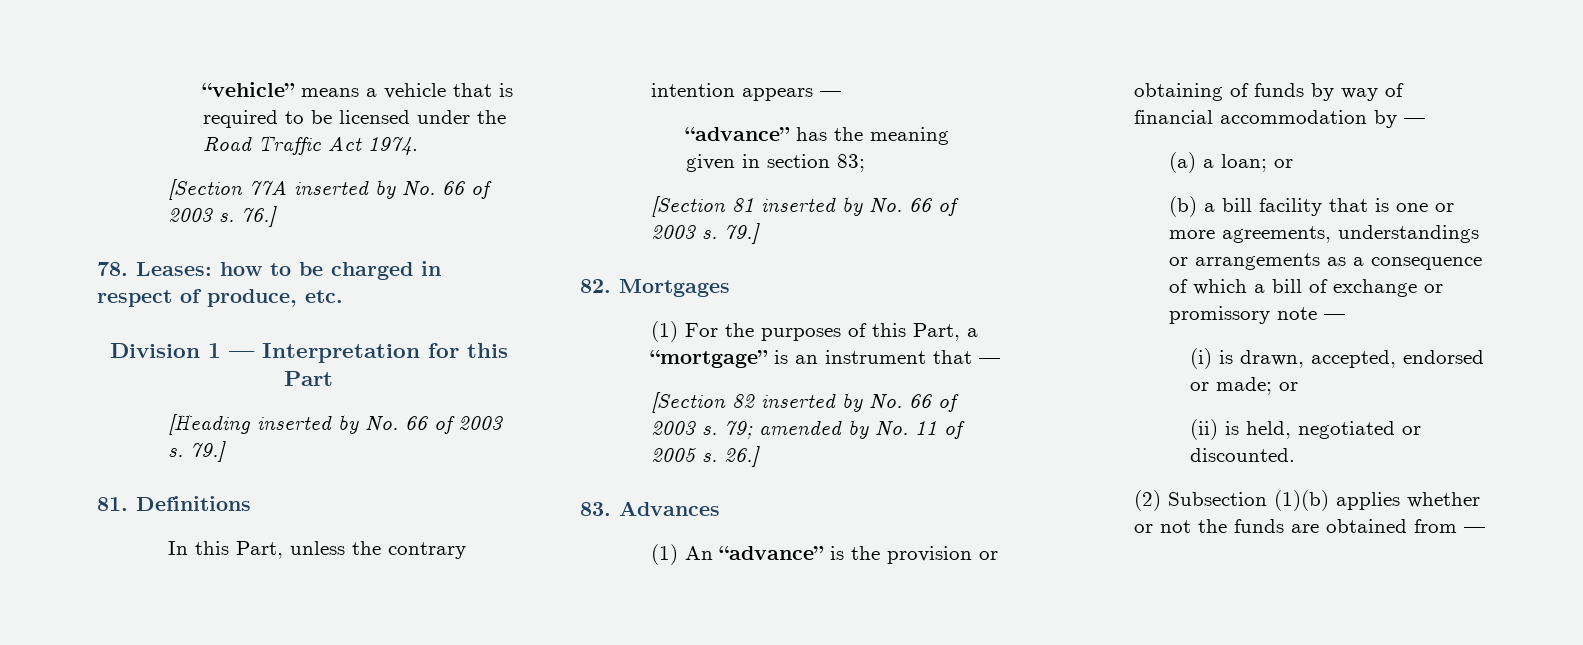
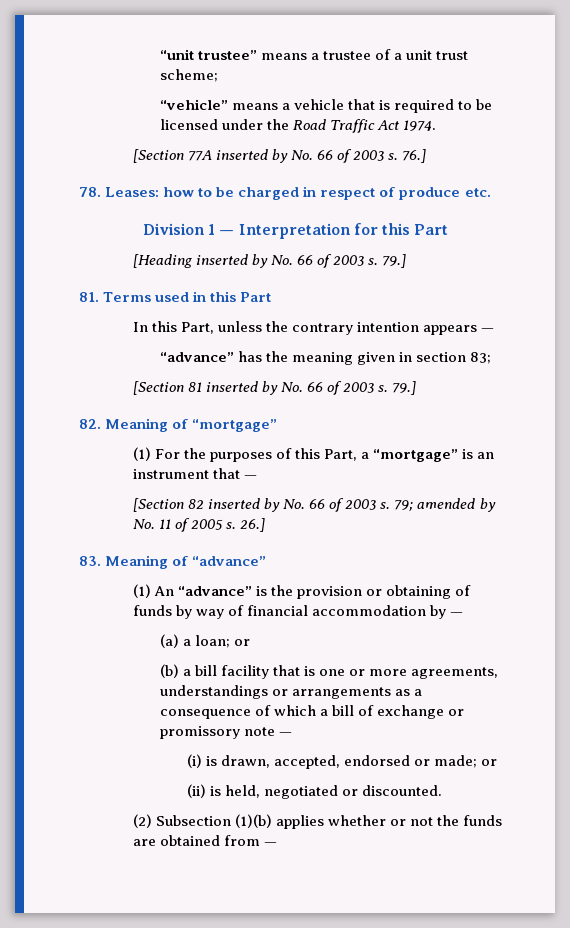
+ “unit trustee” means a trustee of a unit trust scheme;
- 78. Leases: how to be charged in respect of produce, etc.
+ 78. Leases: how to be charged in respect of produce etc.
- 81. Definitions
+ 81. Terms used in this Part
- 82. Mortgages
+ 82. Meaning of “mortgage”
- 83. Advances
+ 83. Meaning of “advance”

